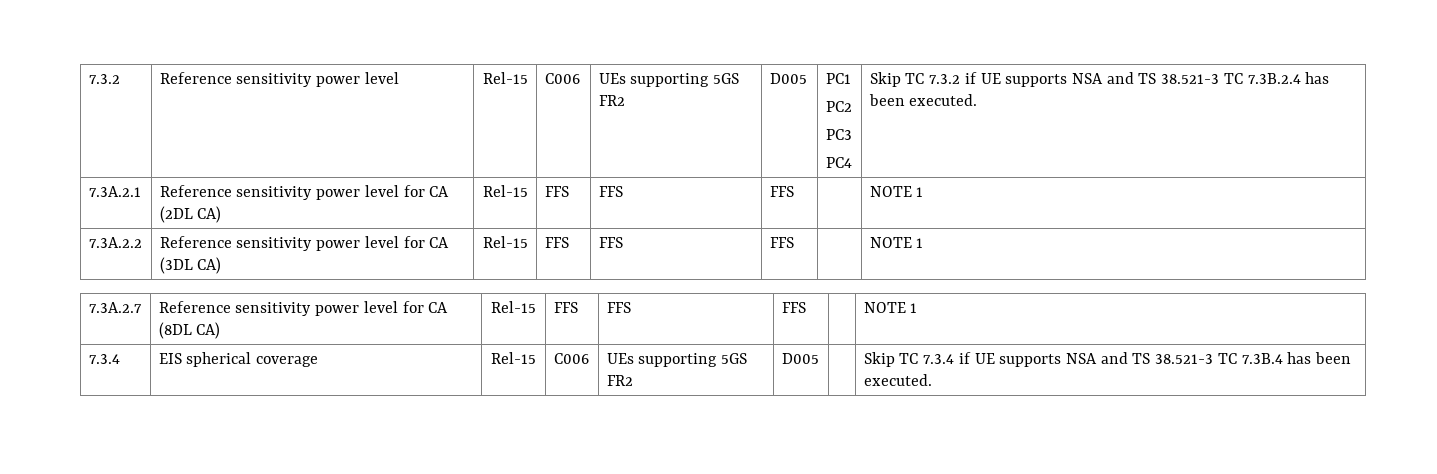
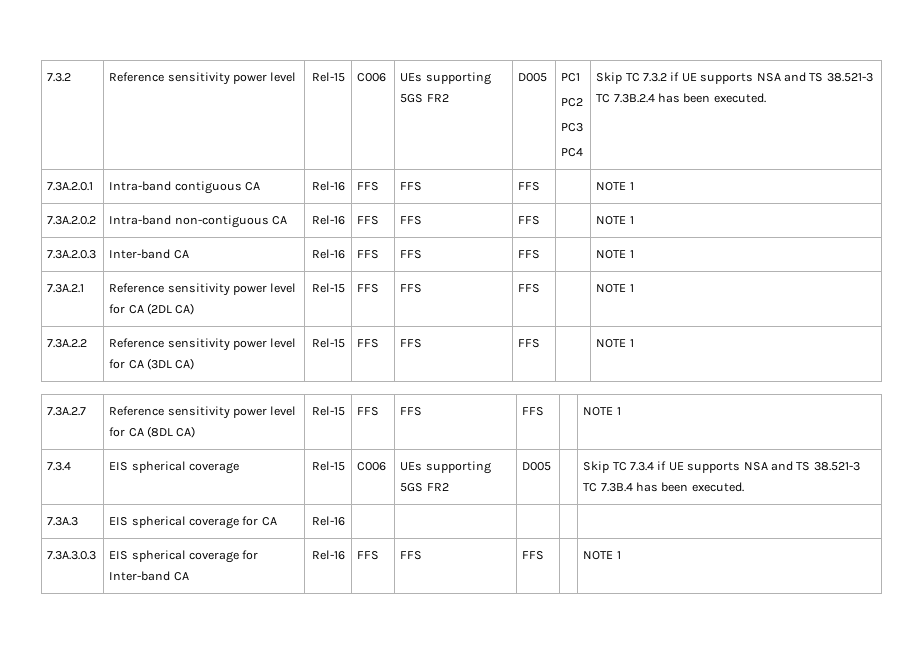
+ 7.3A.2.0.1 | Intra-band contiguous CA | Rel-16 | FFS | FFS | FFS | | NOTE 1
+ 7.3A.2.0.2 | Intra-band non-contiguous CA | Rel-16 | FFS | FFS | FFS | | NOTE 1
+ 7.3A.2.0.3 | Inter-band CA | Rel-16 | FFS | FFS | FFS | | NOTE 1
+ 7.3A.3 | EIS spherical coverage for CA | Rel-16 | | | | |
+ 7.3A.3.0.3 | EIS spherical coverage for Inter-band CA | Rel-16 | FFS | FFS | FFS | | NOTE 1

